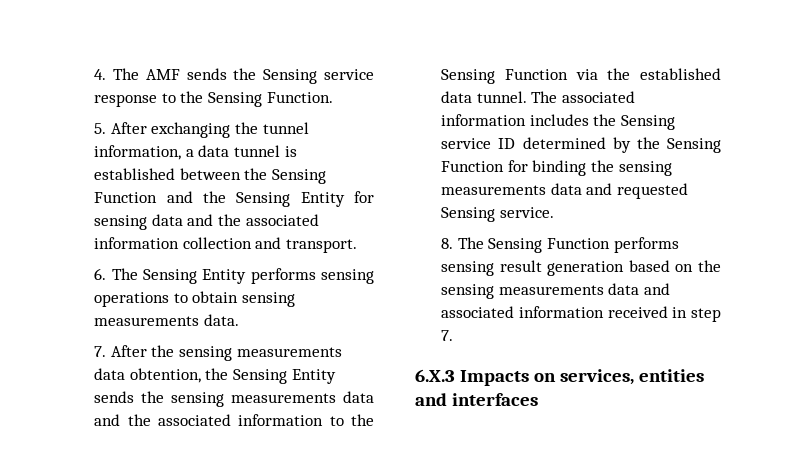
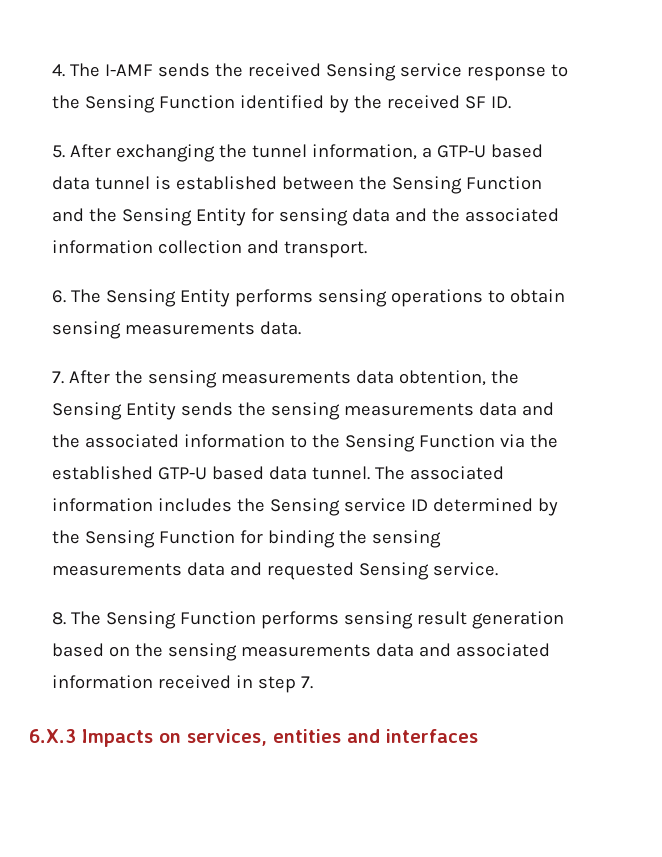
- 4. The AMF sends the Sensing service response to the Sensing Function.
+ 4. The I-AMF sends the received Sensing service response to the Sensing Function identified by the received SF ID.
- 5. After exchanging the tunnel information, a data tunnel is established between the Sensing Function and the Sensing Entity for sensing data and the associated information collection and transport.
+ 5. After exchanging the tunnel information, a GTP-U based data tunnel is established between the Sensing Function and the Sensing Entity for sensing data and the associated information collection and transport.
- 7. After the sensing measurements data obtention, the Sensing Entity sends the sensing measurements data and the associated information to the Sensing Function via the established data tunnel.
+ 7. After the sensing measurements data obtention, the Sensing Entity sends the sensing measurements data and the associated information to the Sensing Function via the established GTP-U based data tunnel.

